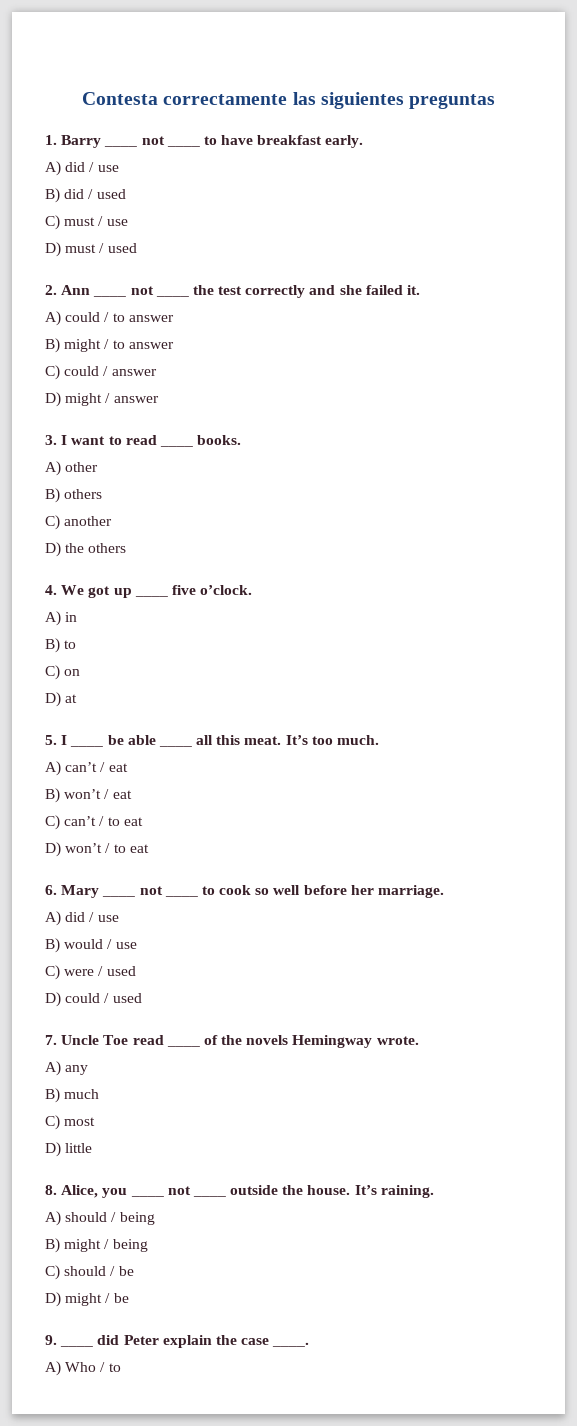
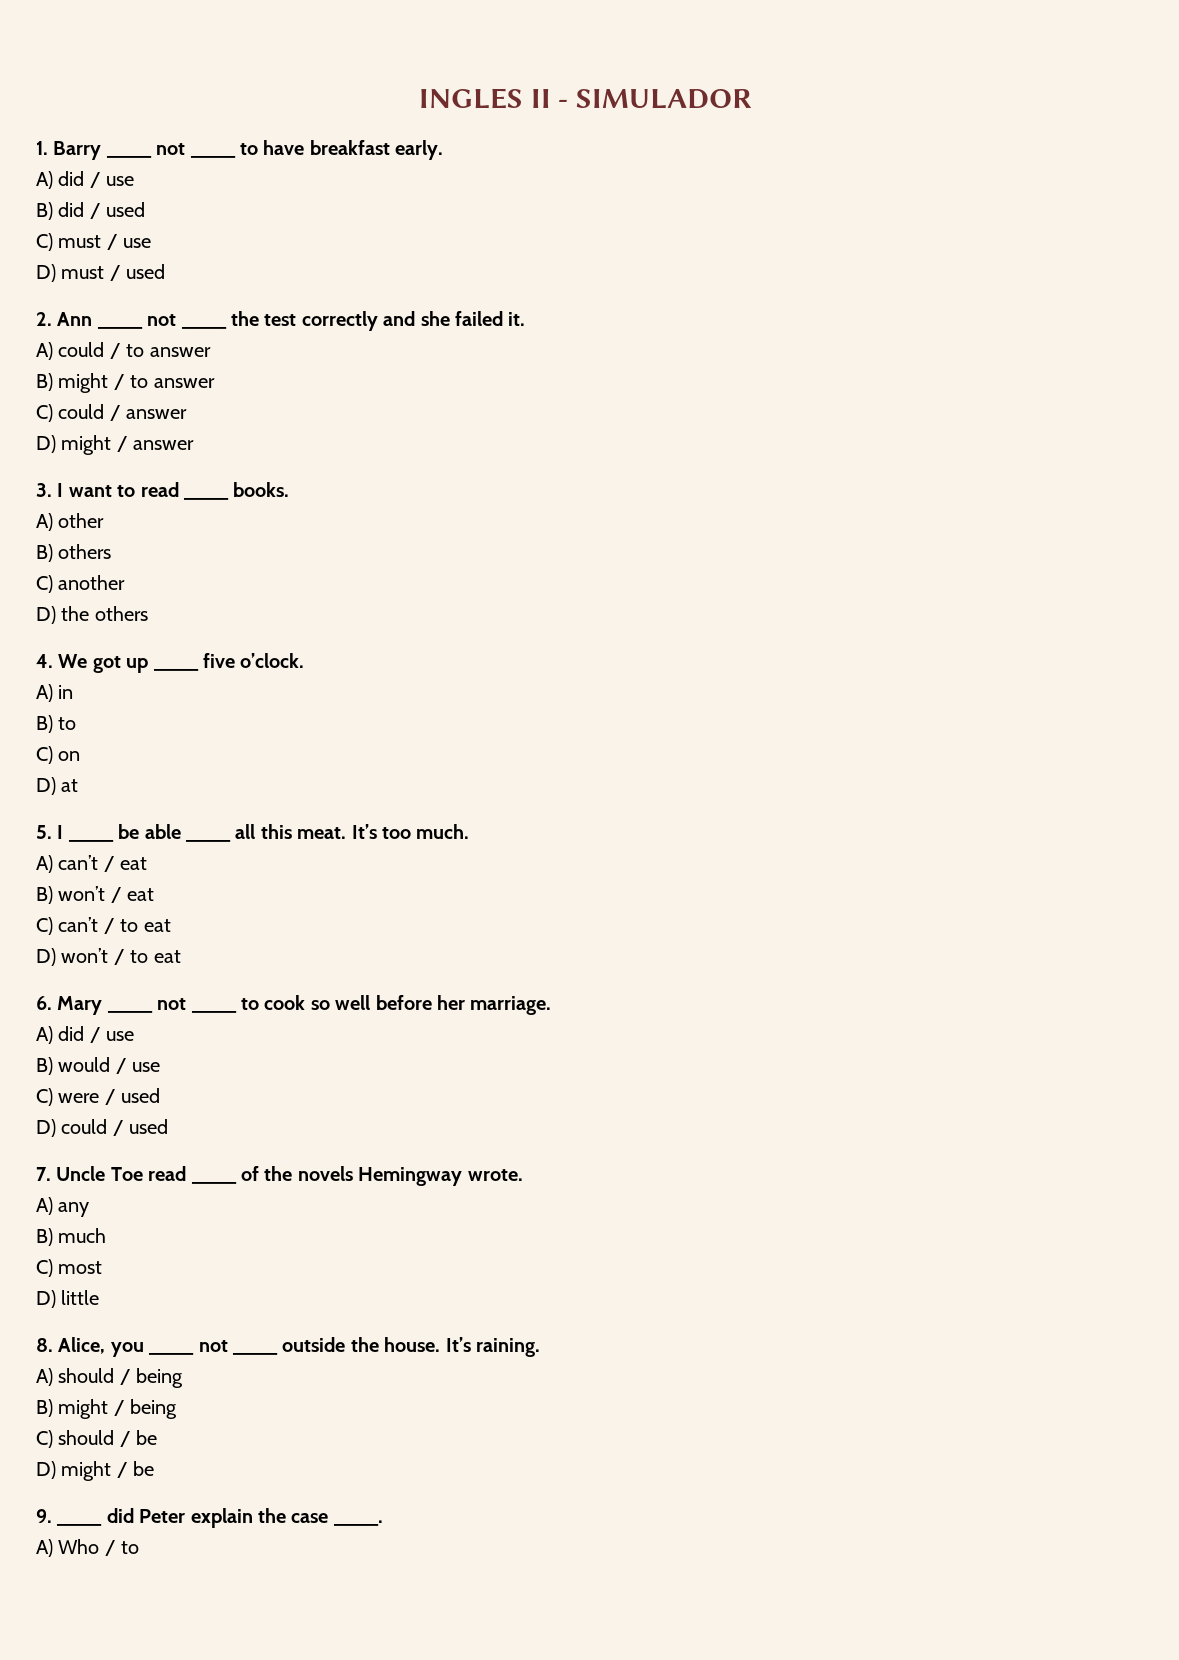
- Contesta correctamente las siguientes preguntas
+ INGLES II - SIMULADOR

